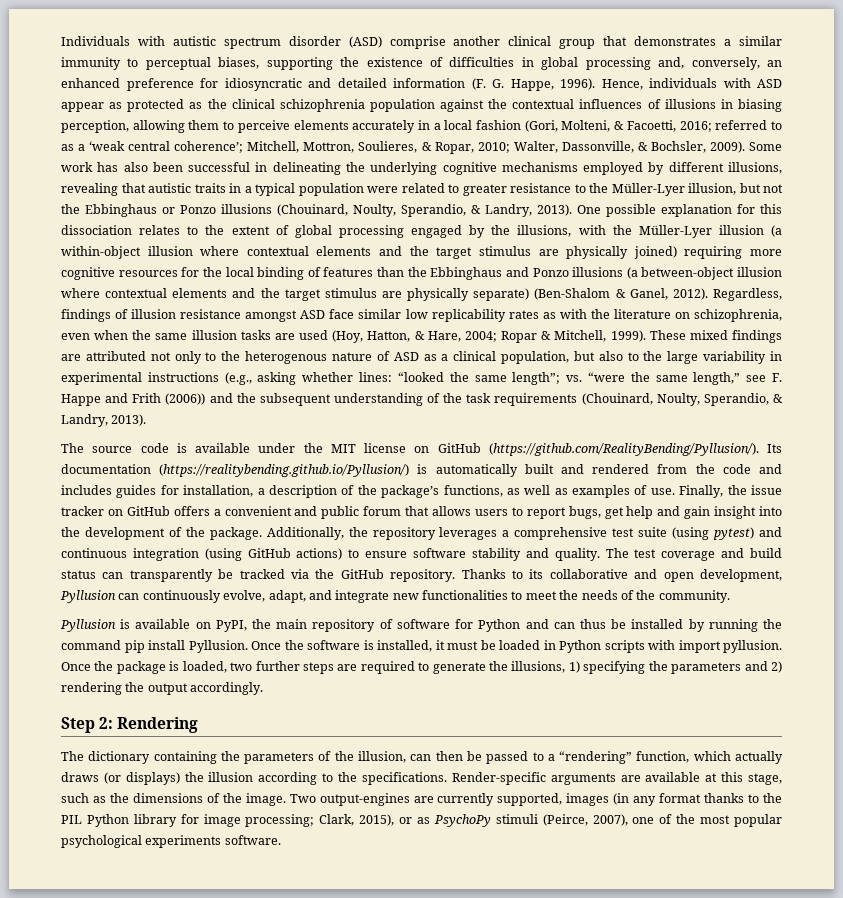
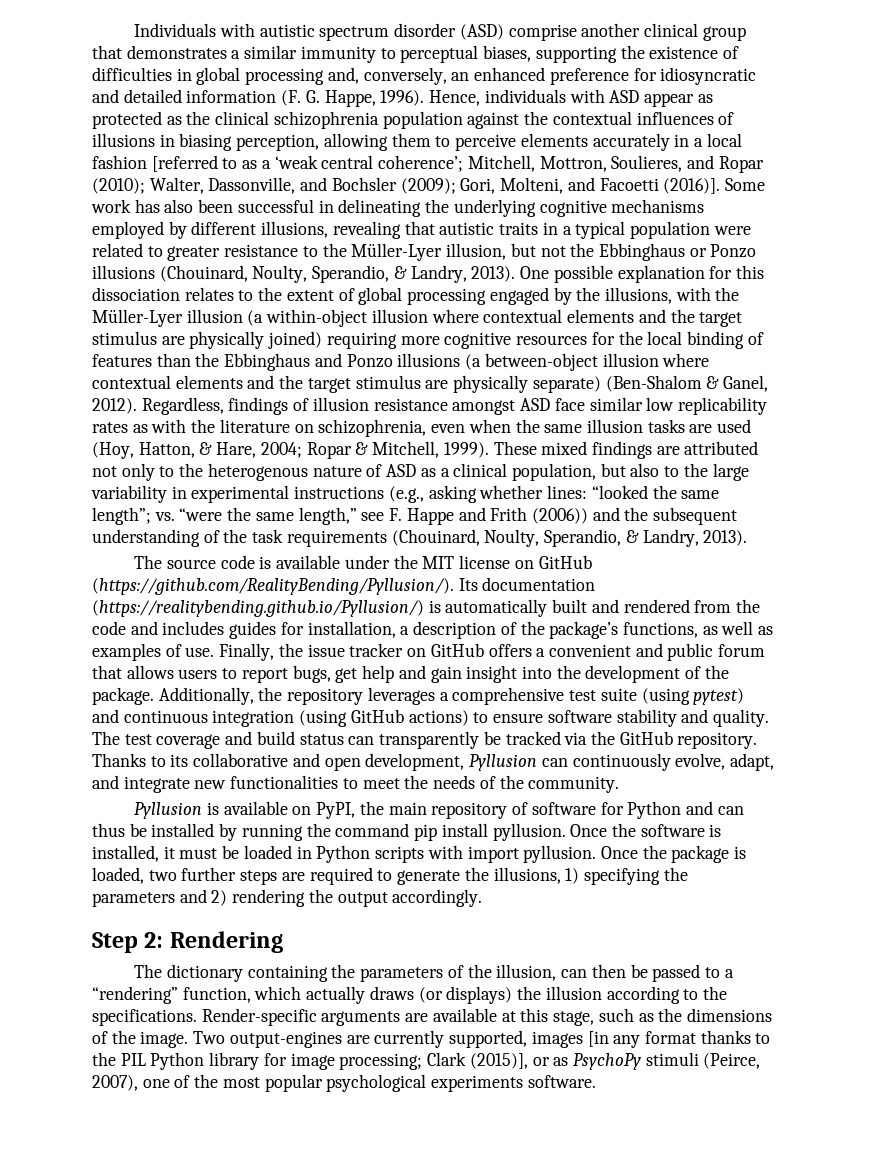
- Hence, individuals with ASD appear as protected as the clinical schizophrenia population against the contextual influences of illusions in biasing perception, allowing them to perceive elements accurately in a local fashion (Gori, Molteni, & Facoetti, 2016; referred to as a ‘weak central coherence’; Mitchell, Mottron, Soulieres, & Ropar, 2010; Walter, Dassonville, & Bochsler, 2009).
+ Hence, individuals with ASD appear as protected as the clinical schizophrenia population against the contextual influences of illusions in biasing perception, allowing them to perceive elements accurately in a local fashion [referred to as a ‘weak central coherence’; Mitchell, Mottron, Soulieres, and Ropar (2010); Walter, Dassonville, and Bochsler (2009); Gori, Molteni, and Facoetti (2016)].
- Pyllusion is available on PyPI, the main repository of software for Python and can thus be installed by running the command pip install Pyllusion.
+ Pyllusion is available on PyPI, the main repository of software for Python and can thus be installed by running the command pip install pyllusion.
- Two output-engines are currently supported, images (in any format thanks to the PIL Python library for image processing; Clark, 2015), or as PsychoPy stimuli (Peirce, 2007), one of the most popular psychological experiments software.
+ Two output-engines are currently supported, images [in any format thanks to the PIL Python library for image processing; Clark (2015)], or as PsychoPy stimuli (Peirce, 2007), one of the most popular psychological experiments software.

